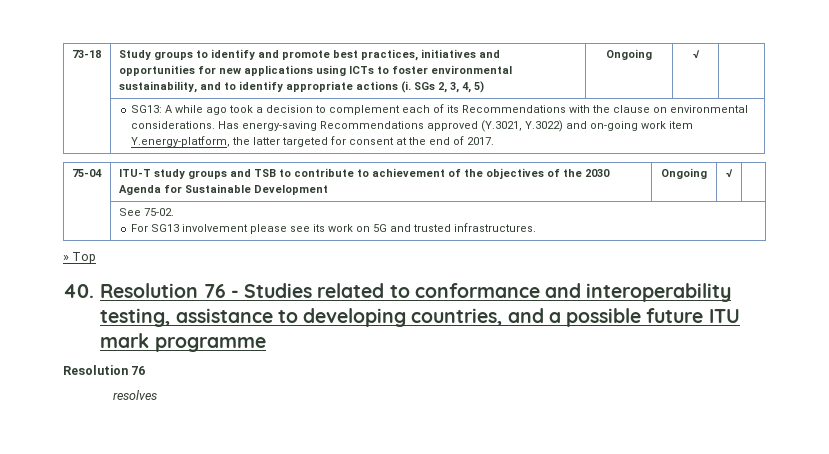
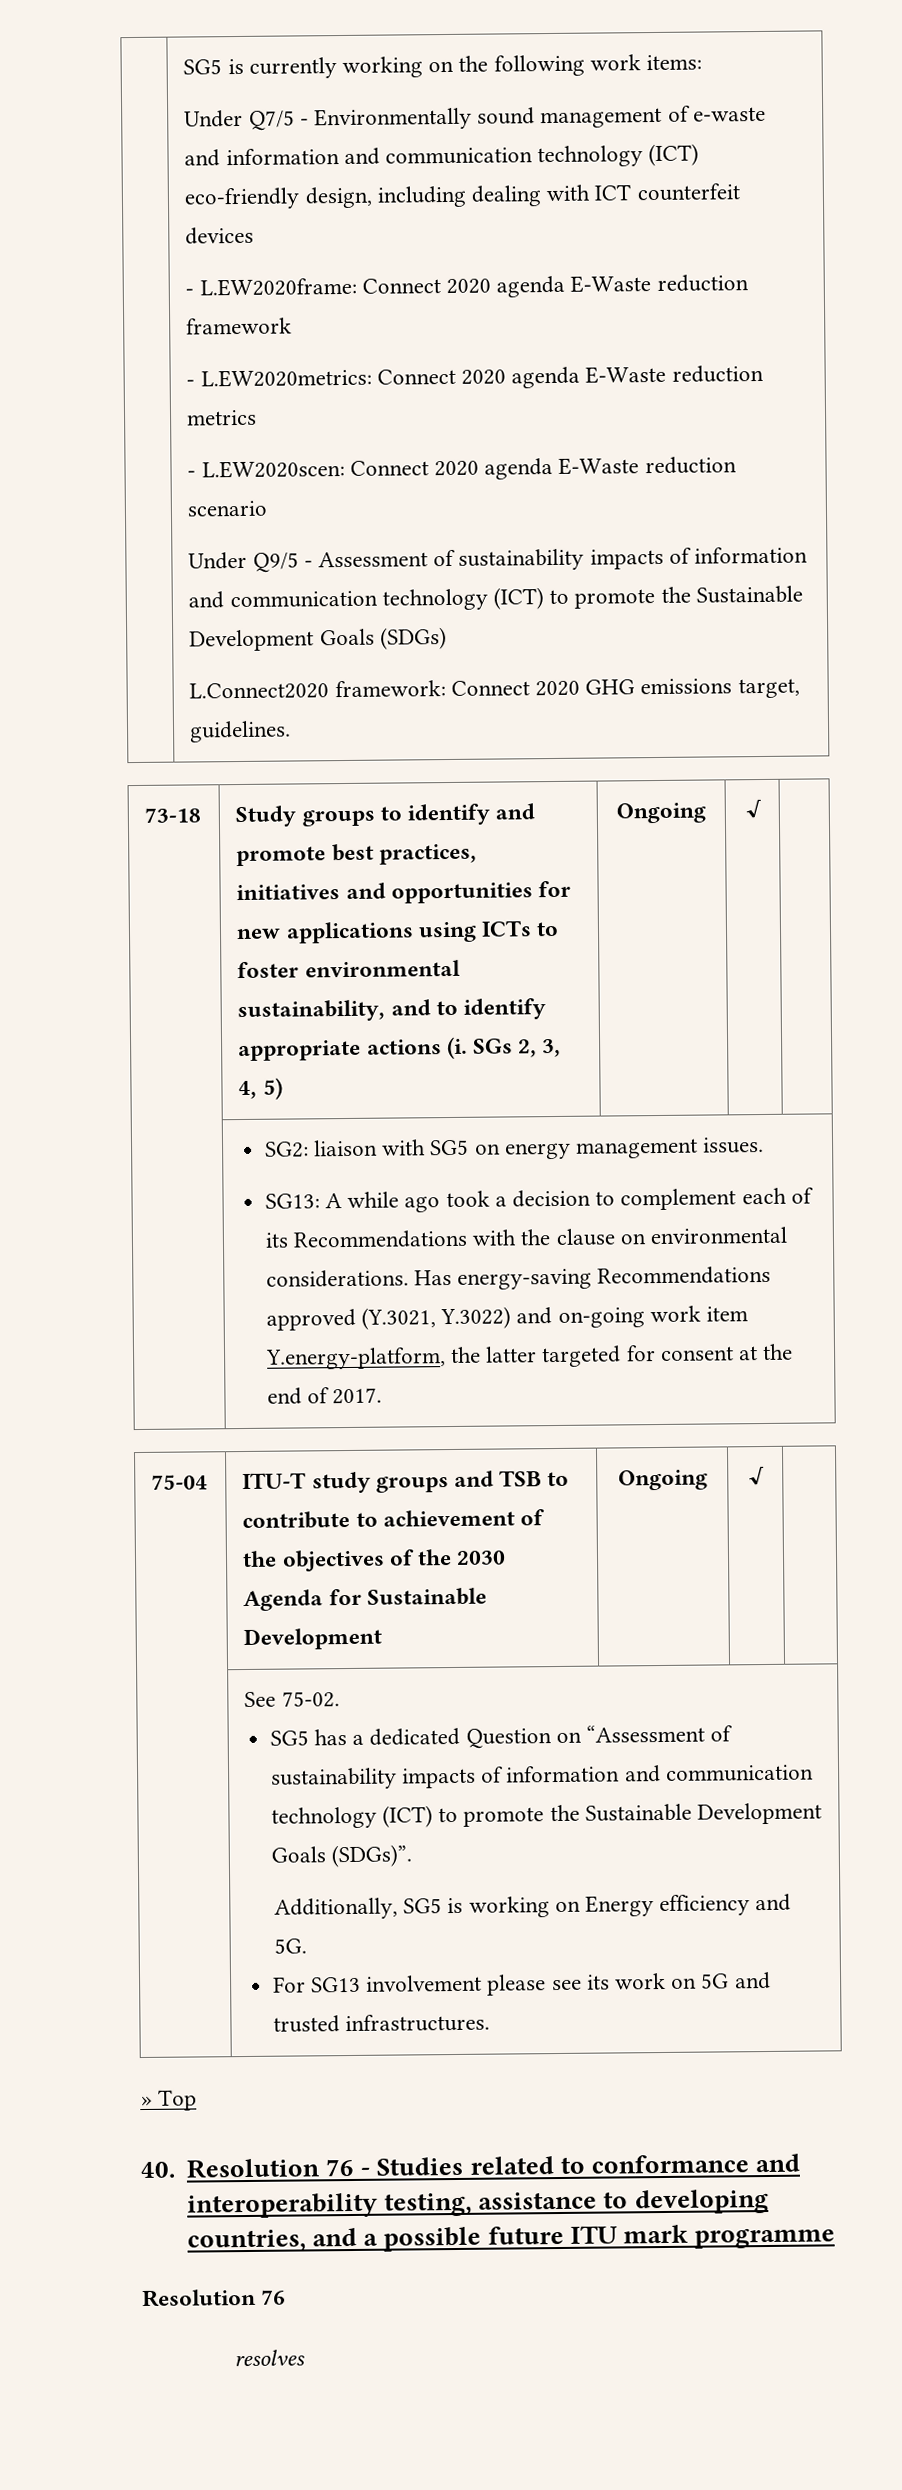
+ SG5 is currently working on the following work items:
+ Under Q7/5 - Environmentally sound management of e-waste and information and communication technology (ICT) eco-friendly design, including dealing with ICT counterfeit devices
+ - L.EW2020frame: Connect 2020 agenda E-Waste reduction framework
+ - L.EW2020metrics: Connect 2020 agenda E-Waste reduction metrics
+ - L.EW2020scen: Connect 2020 agenda E-Waste reduction scenario
+ Under Q9/5 - Assessment of sustainability impacts of information and communication technology (ICT) to promote the Sustainable Development Goals (SDGs)
+ L.Connect2020 framework: Connect 2020 GHG emissions target, guidelines.
+ SG2: liaison with SG5 on energy management issues.
+ SG5 has a dedicated Question on “Assessment of sustainability impacts of information and communication technology (ICT) to promote the Sustainable Development Goals (SDGs)”.
+ Additionally, SG5 is working on Energy efficiency and 5G.

